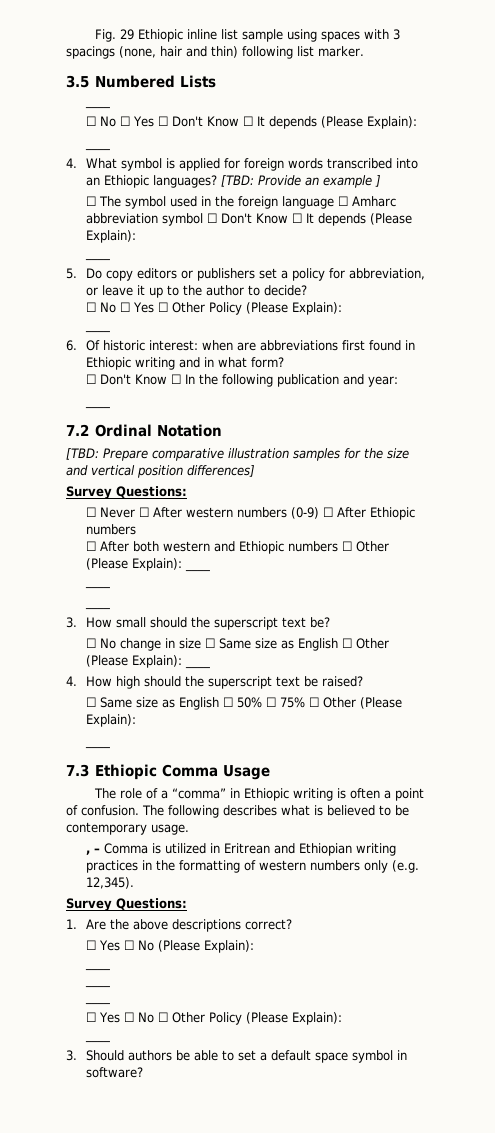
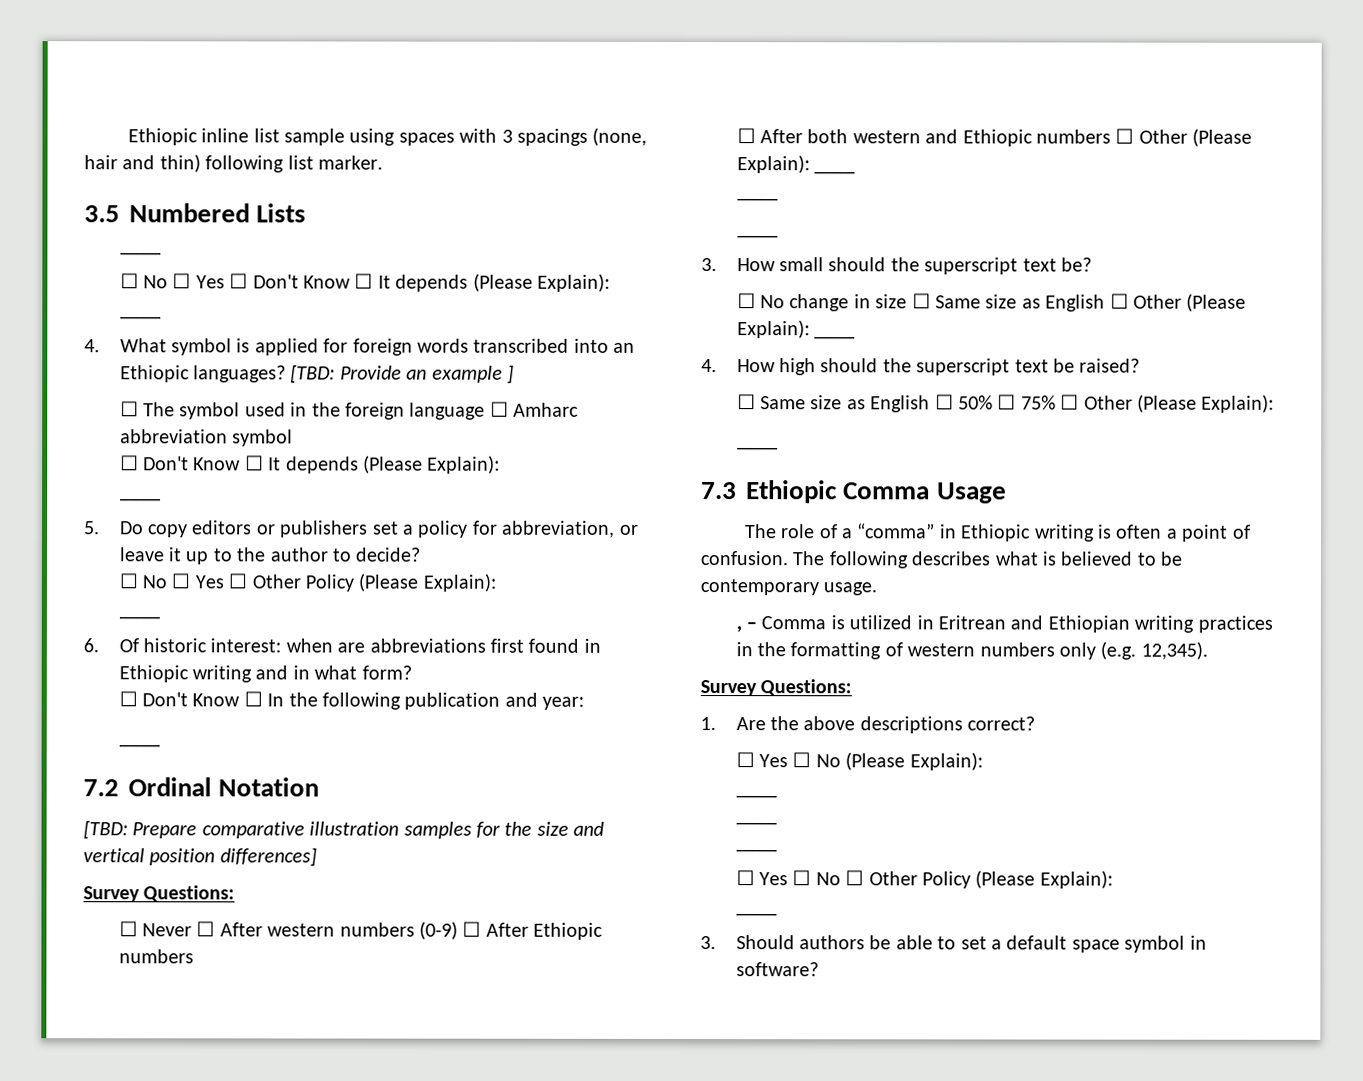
- Fig. 29 Ethiopic inline list sample using spaces with 3 spacings (none, hair and thin) following list marker.
+ Ethiopic inline list sample using spaces with 3 spacings (none, hair and thin) following list marker.
- ☐ The symbol used in the foreign language ☐ Amharc abbreviation symbol ☐ Don't Know ☐ It depends (Please Explain):
+ ☐ The symbol used in the foreign language ☐ Amharc abbreviation symbol
+ ☐ Don't Know ☐ It depends (Please Explain):

